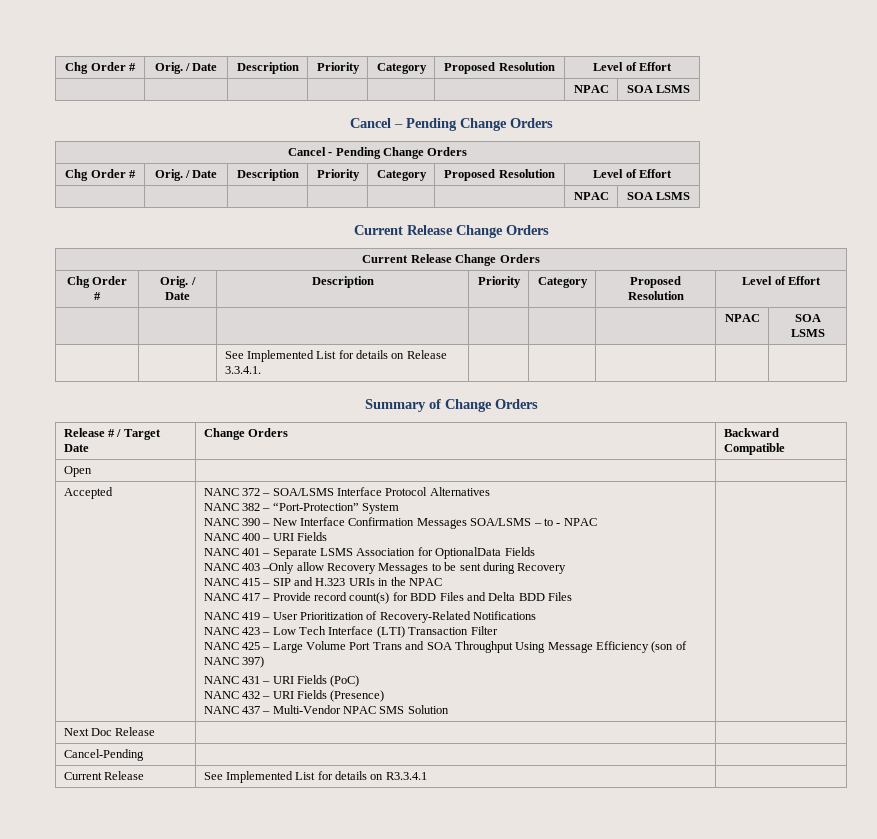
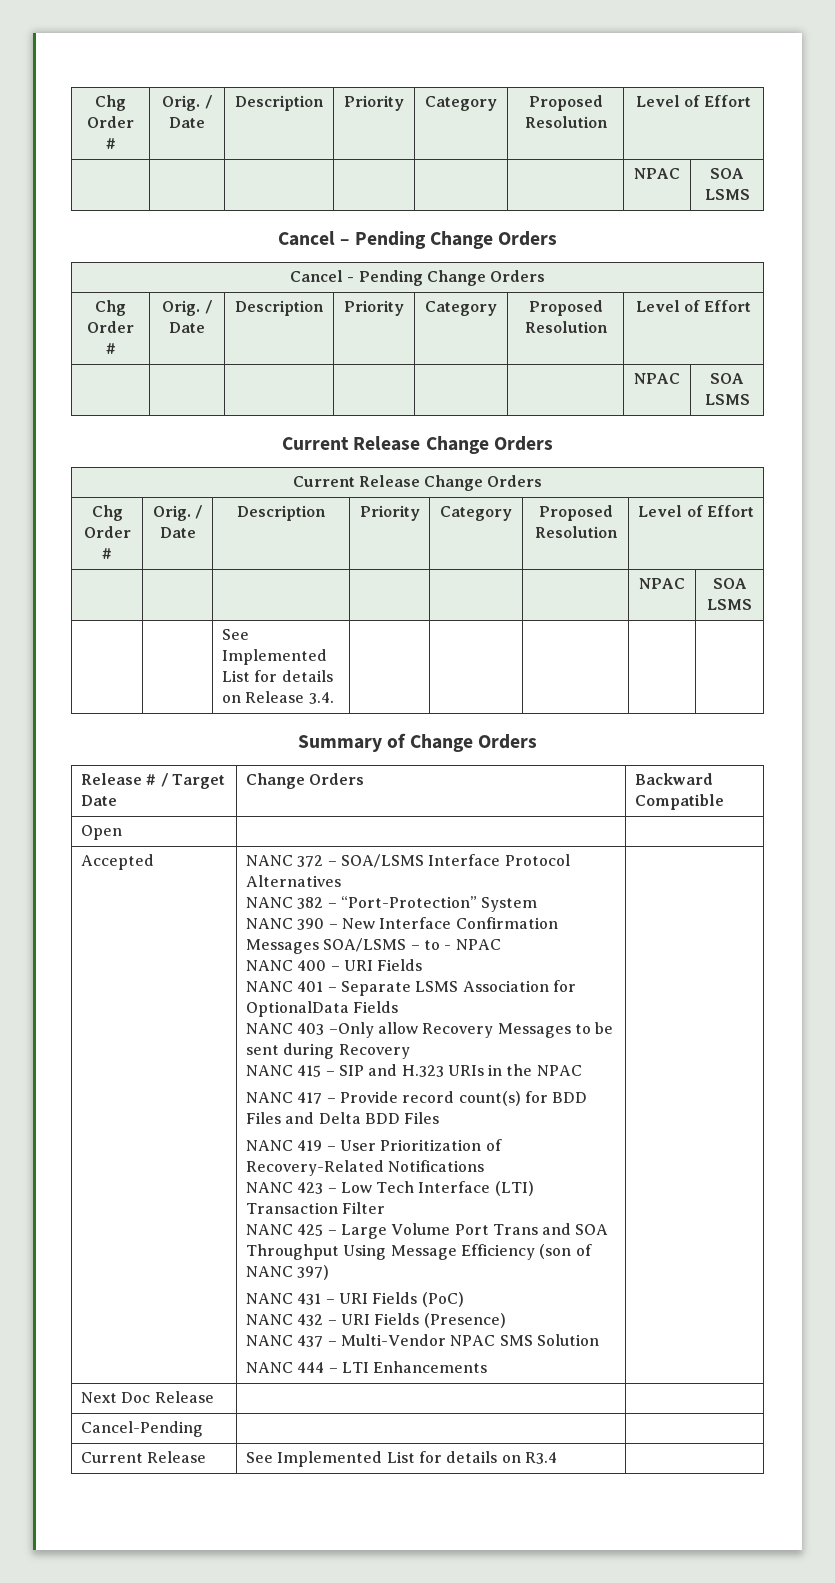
- | | See Implemented List for details on Release 3.3.4.1. | | | | |
+ | | See Implemented List for details on Release 3.4. | | | | |
+ NANC 444 – LTI Enhancements
- Current Release | See Implemented List for details on R3.3.4.1 |
+ Current Release | See Implemented List for details on R3.4 |

